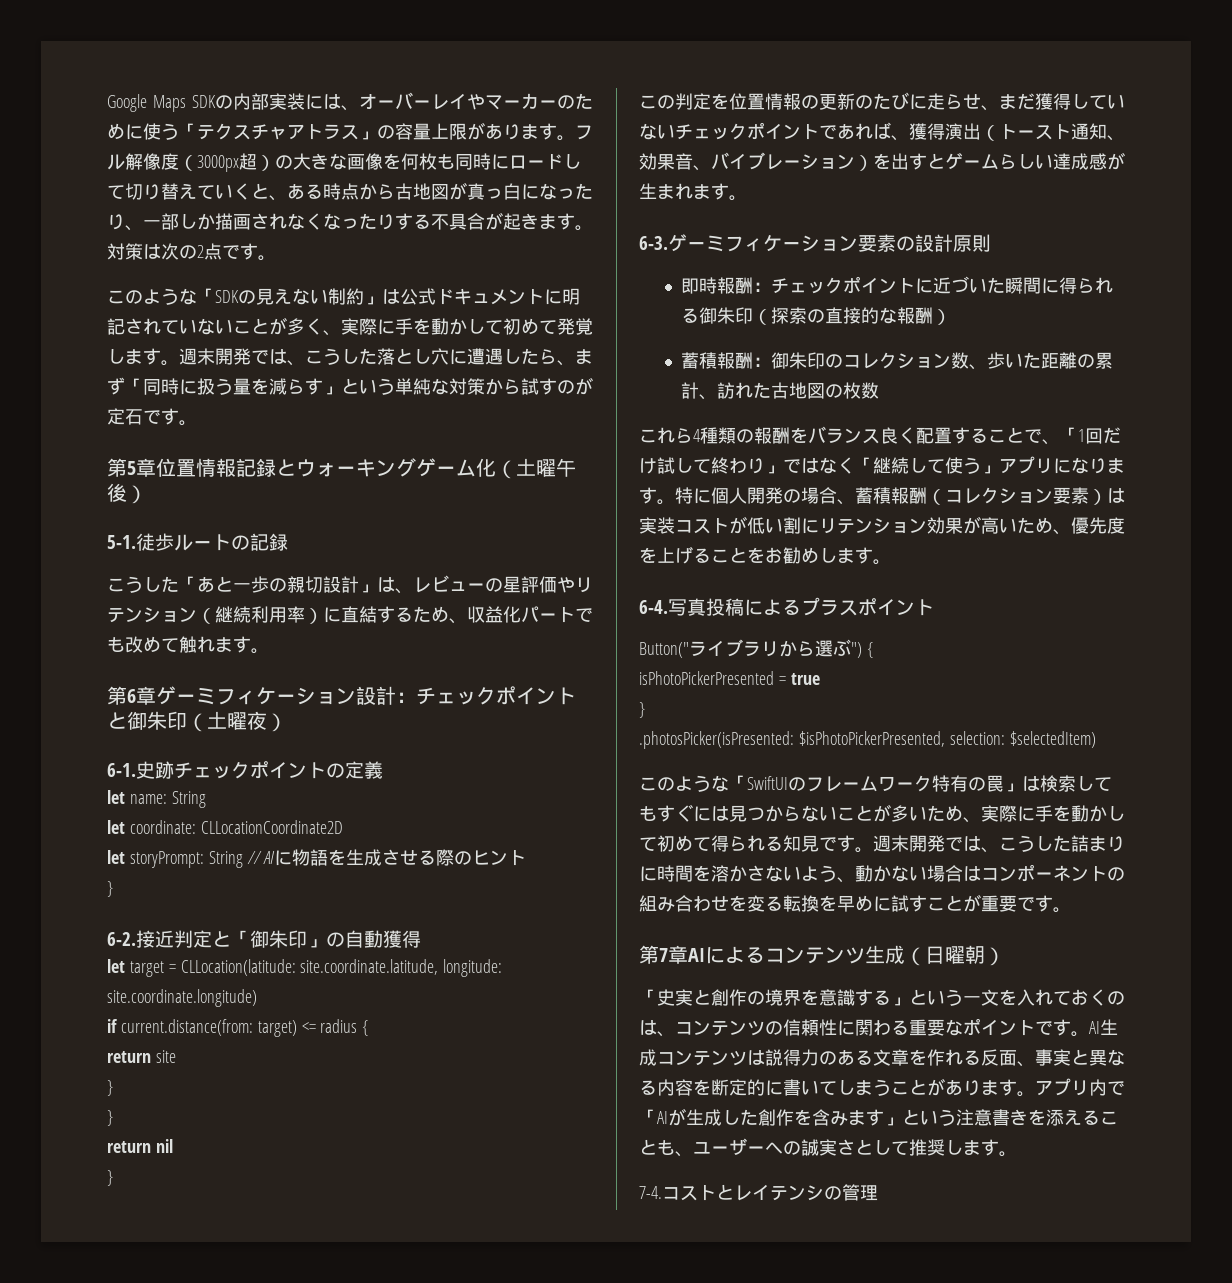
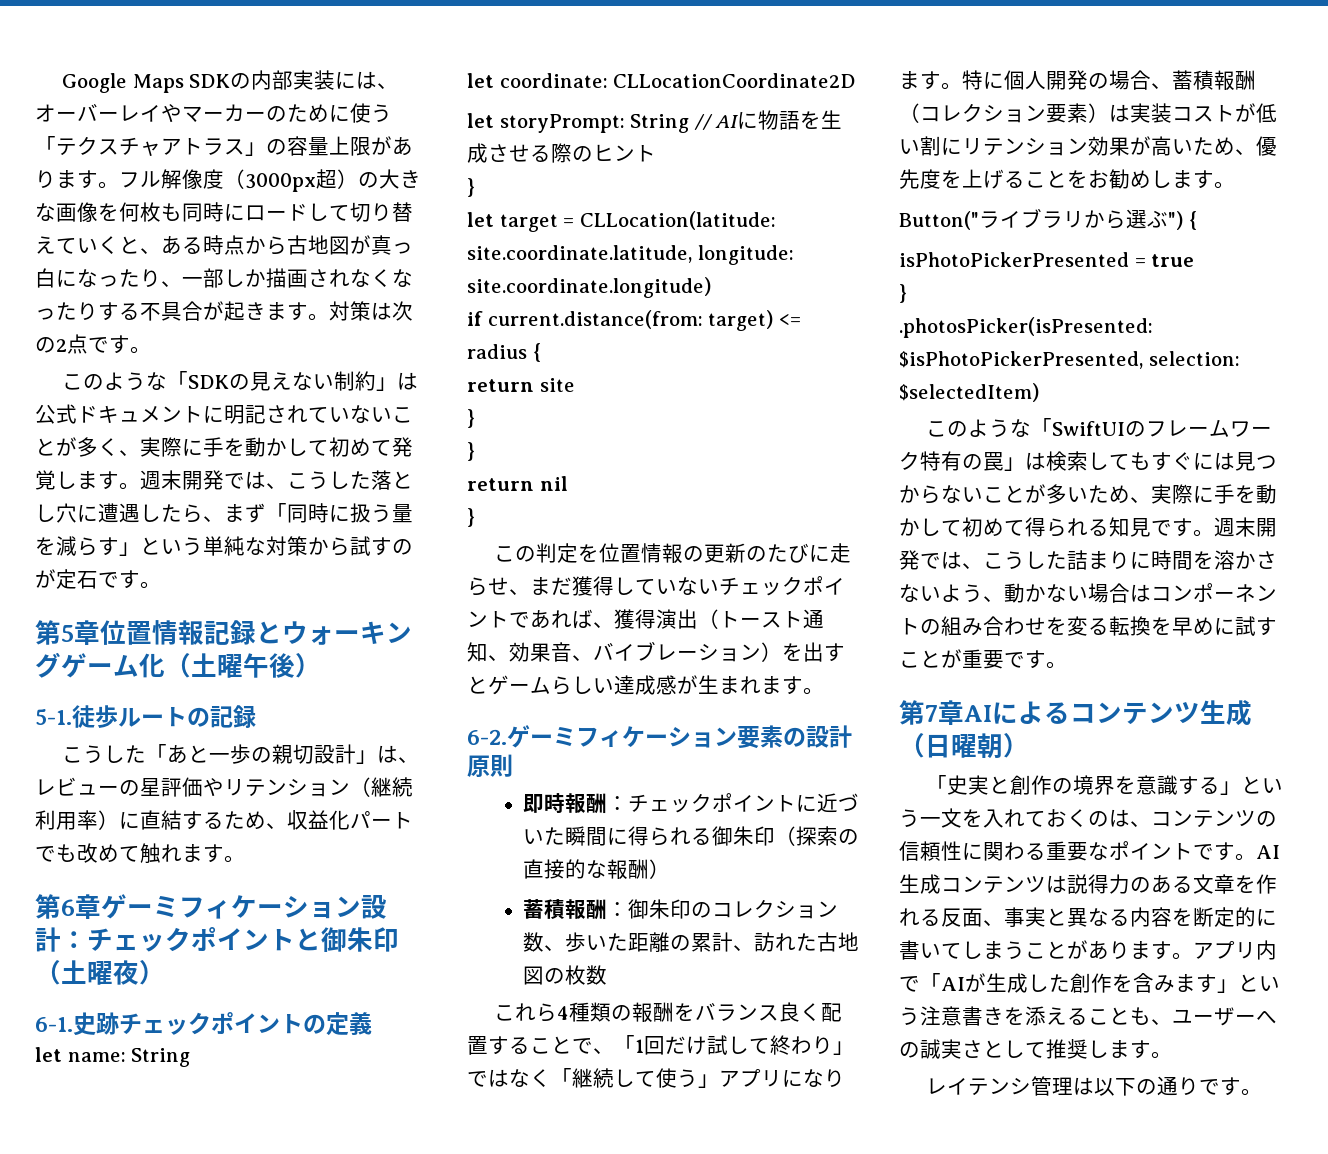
- 6-2.接近判定と「御朱印」の自動獲得
- 6-3.
+ 6-2.
- 6-4.写真投稿によるプラスポイント
- 7-4.コストとレイテンシの管理
+ レイテンシ管理は以下の通りです。

